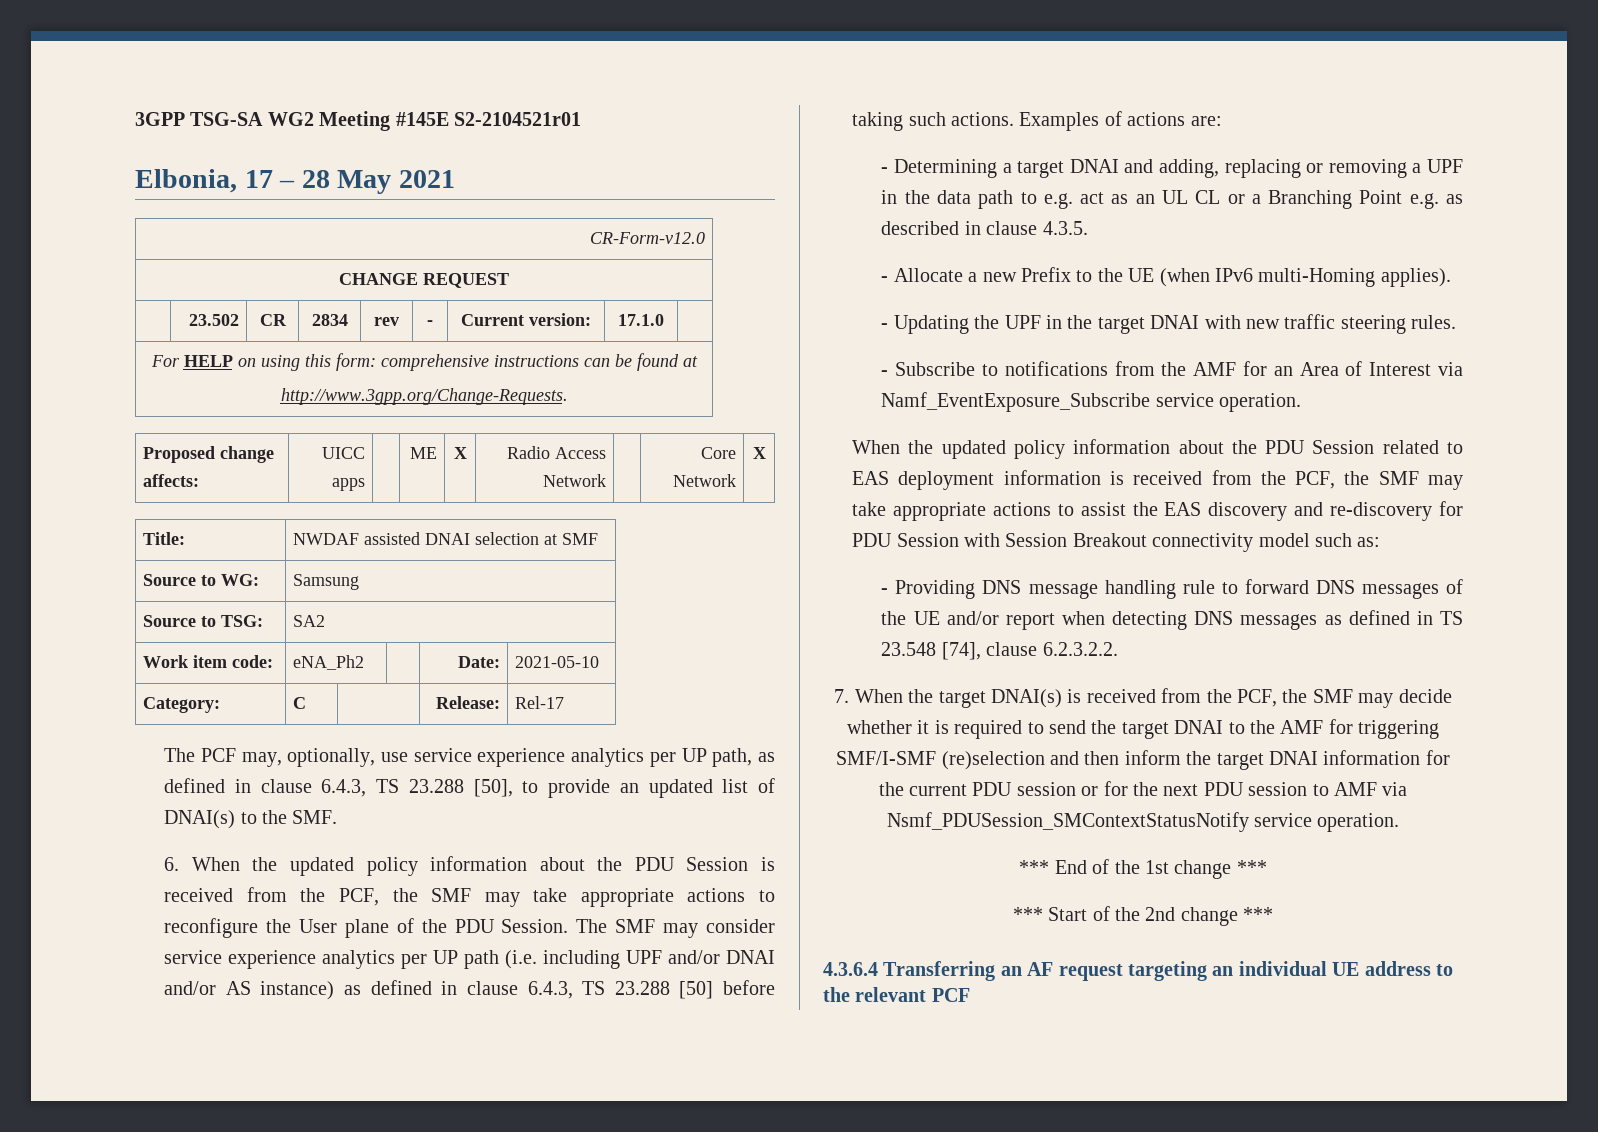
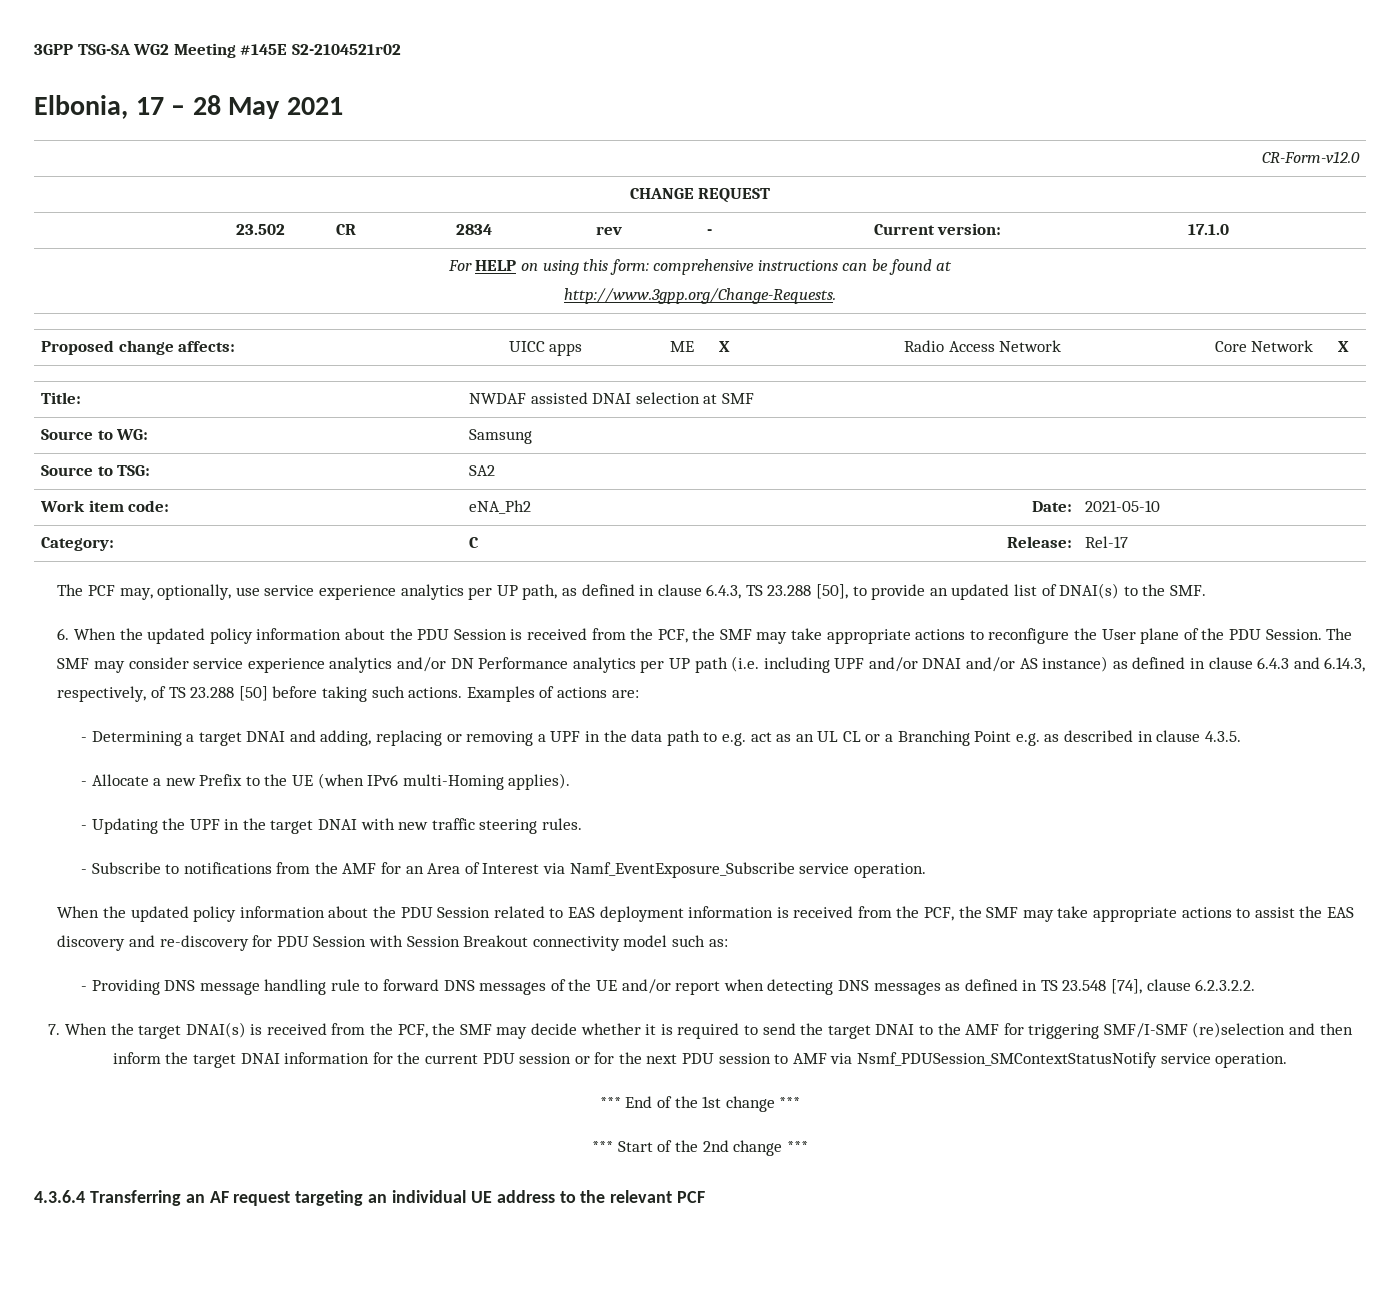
- 3GPP TSG-SA WG2 Meeting #145E S2-2104521r01
+ 3GPP TSG-SA WG2 Meeting #145E S2-2104521r02
- The SMF may consider service experience analytics per UP path (i.e. including UPF and/or DNAI and/or AS instance) as defined in clause 6.4.3, TS 23.288 [50] before taking such actions.
+ The SMF may consider service experience analytics and/or DN Performance analytics per UP path (i.e. including UPF and/or DNAI and/or AS instance) as defined in clause 6.4.3 and 6.14.3, respectively, of TS 23.288 [50] before taking such actions.

